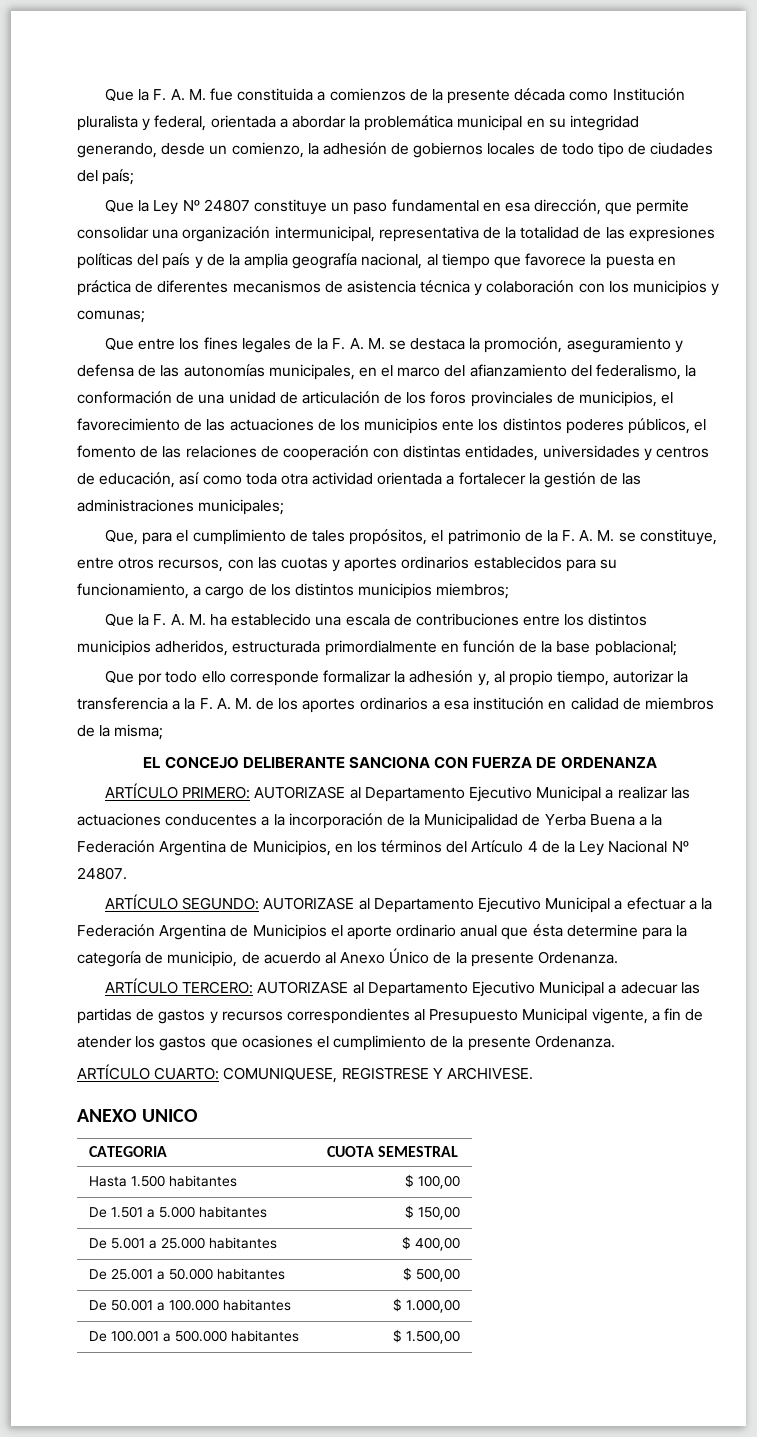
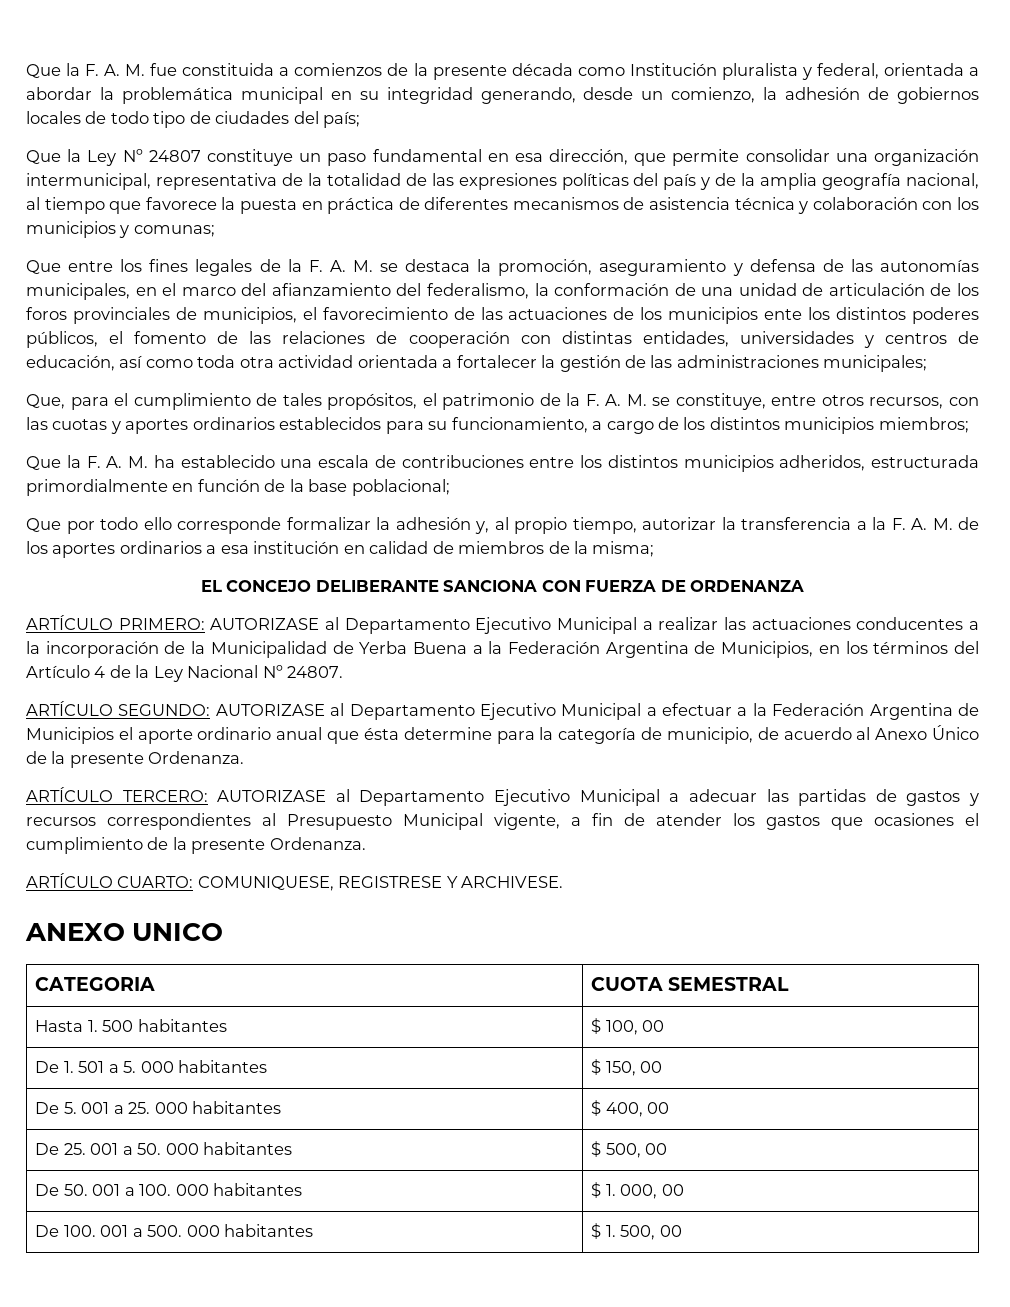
- Hasta 1.500 habitantes | $ 100,00
- De 1.501 a 5.000 habitantes | $ 150,00
- De 5.001 a 25.000 habitantes | $ 400,00
- De 25.001 a 50.000 habitantes | $ 500,00
- De 50.001 a 100.000 habitantes | $ 1.000,00
- De 100.001 a 500.000 habitantes | $ 1.500,00
+ Hasta 1. 500 habitantes | $ 100, 00
+ De 1. 501 a 5. 000 habitantes | $ 150, 00
+ De 5. 001 a 25. 000 habitantes | $ 400, 00
+ De 25. 001 a 50. 000 habitantes | $ 500, 00
+ De 50. 001 a 100. 000 habitantes | $ 1. 000, 00
+ De 100. 001 a 500. 000 habitantes | $ 1. 500, 00

